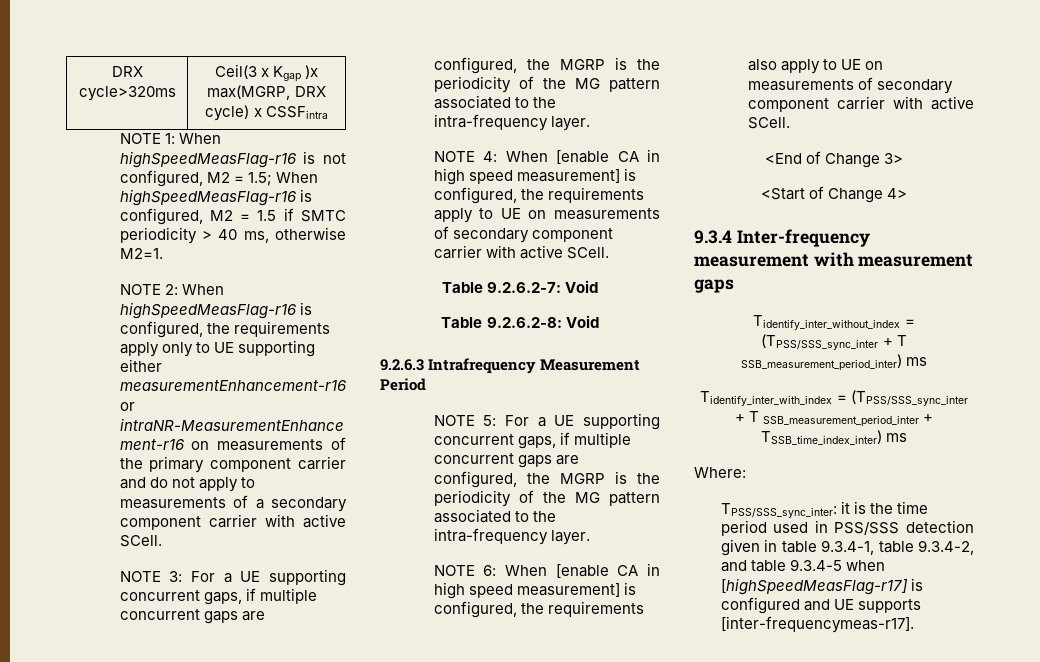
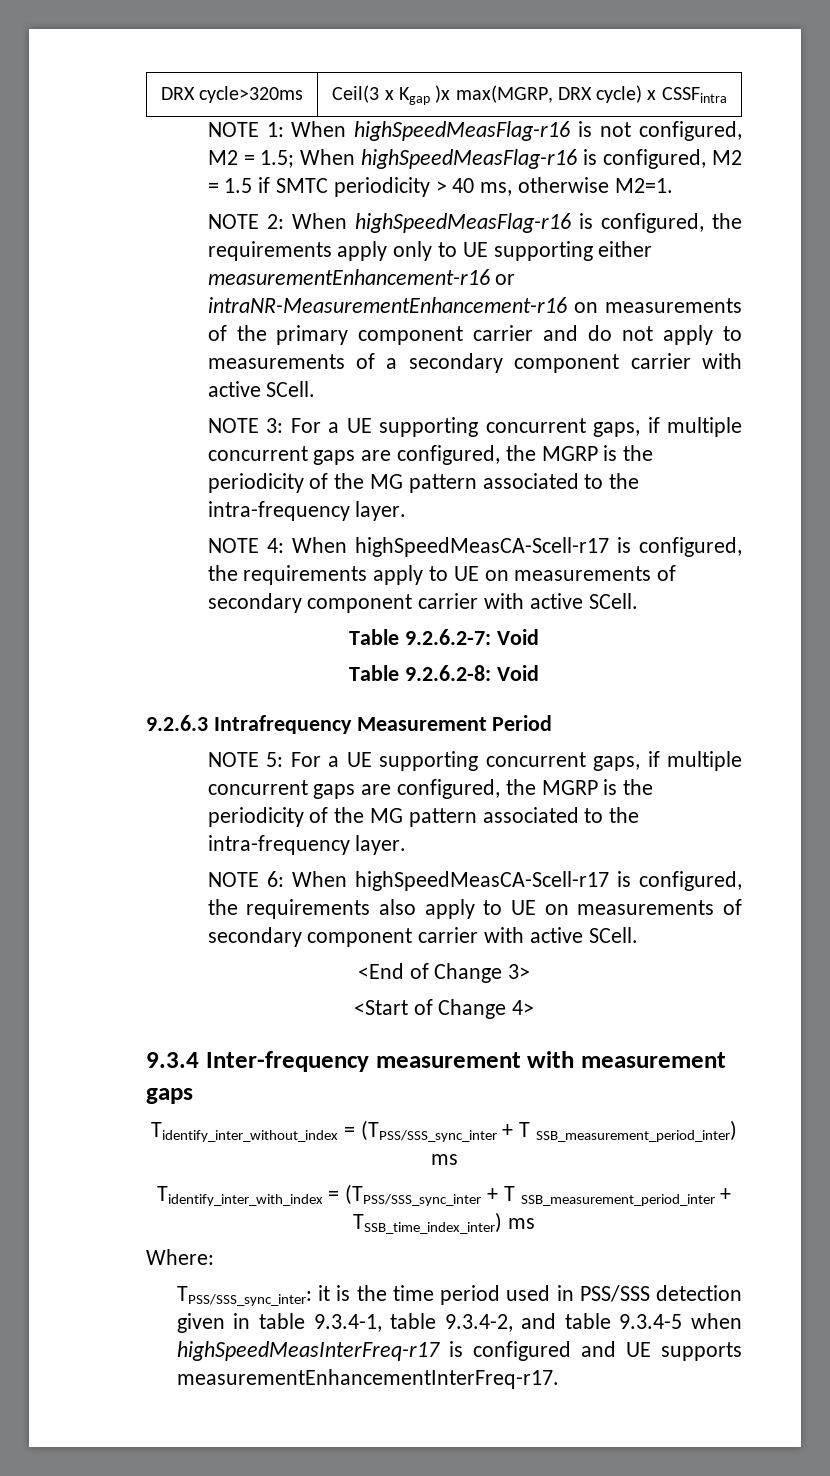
- NOTE 4: When [enable CA in high speed measurement] is configured, the requirements apply to UE on measurements of secondary component carrier with active SCell.
+ NOTE 4: When highSpeedMeasCA-Scell-r17 is configured, the requirements apply to UE on measurements of secondary component carrier with active SCell.
- NOTE 6: When [enable CA in high speed measurement] is configured, the requirements also apply to UE on measurements of secondary component carrier with active SCell.
+ NOTE 6: When highSpeedMeasCA-Scell-r17 is configured, the requirements also apply to UE on measurements of secondary component carrier with active SCell.
- TPSS/SSS_sync_inter: it is the time period used in PSS/SSS detection given in table 9.3.4-1, table 9.3.4-2, and table 9.3.4-5 when [highSpeedMeasFlag-r17] is configured and UE supports [inter-frequencymeas-r17].
+ TPSS/SSS_sync_inter: it is the time period used in PSS/SSS detection given in table 9.3.4-1, table 9.3.4-2, and table 9.3.4-5 when highSpeedMeasInterFreq-r17 is configured and UE supports measurementEnhancementInterFreq-r17.

